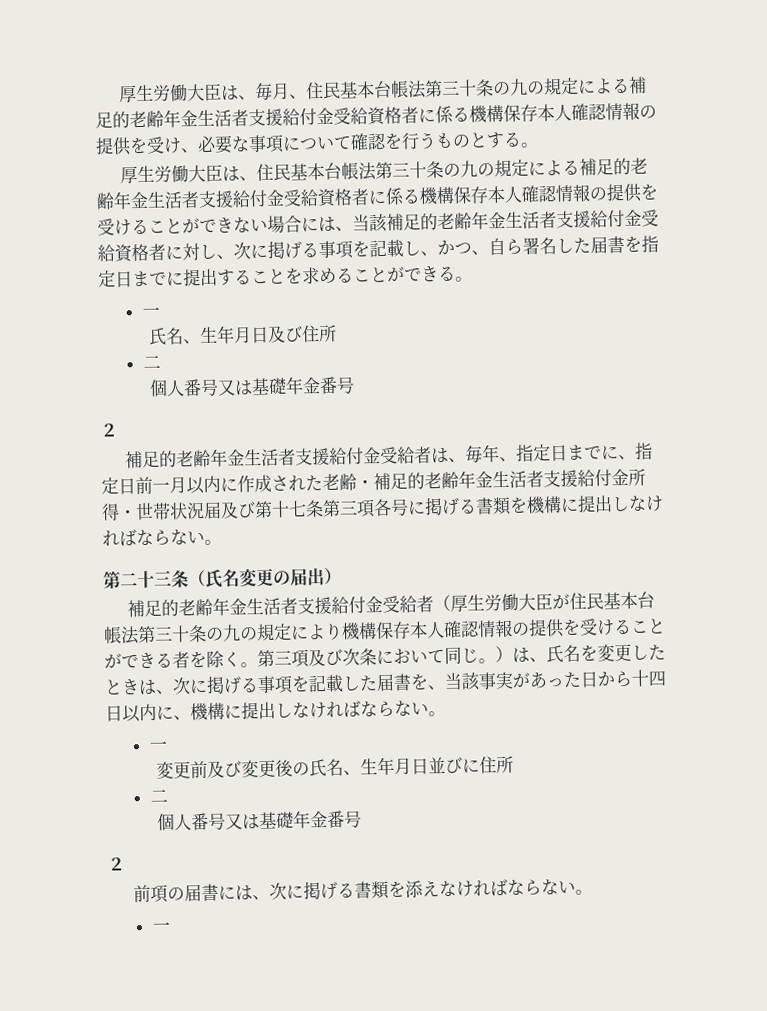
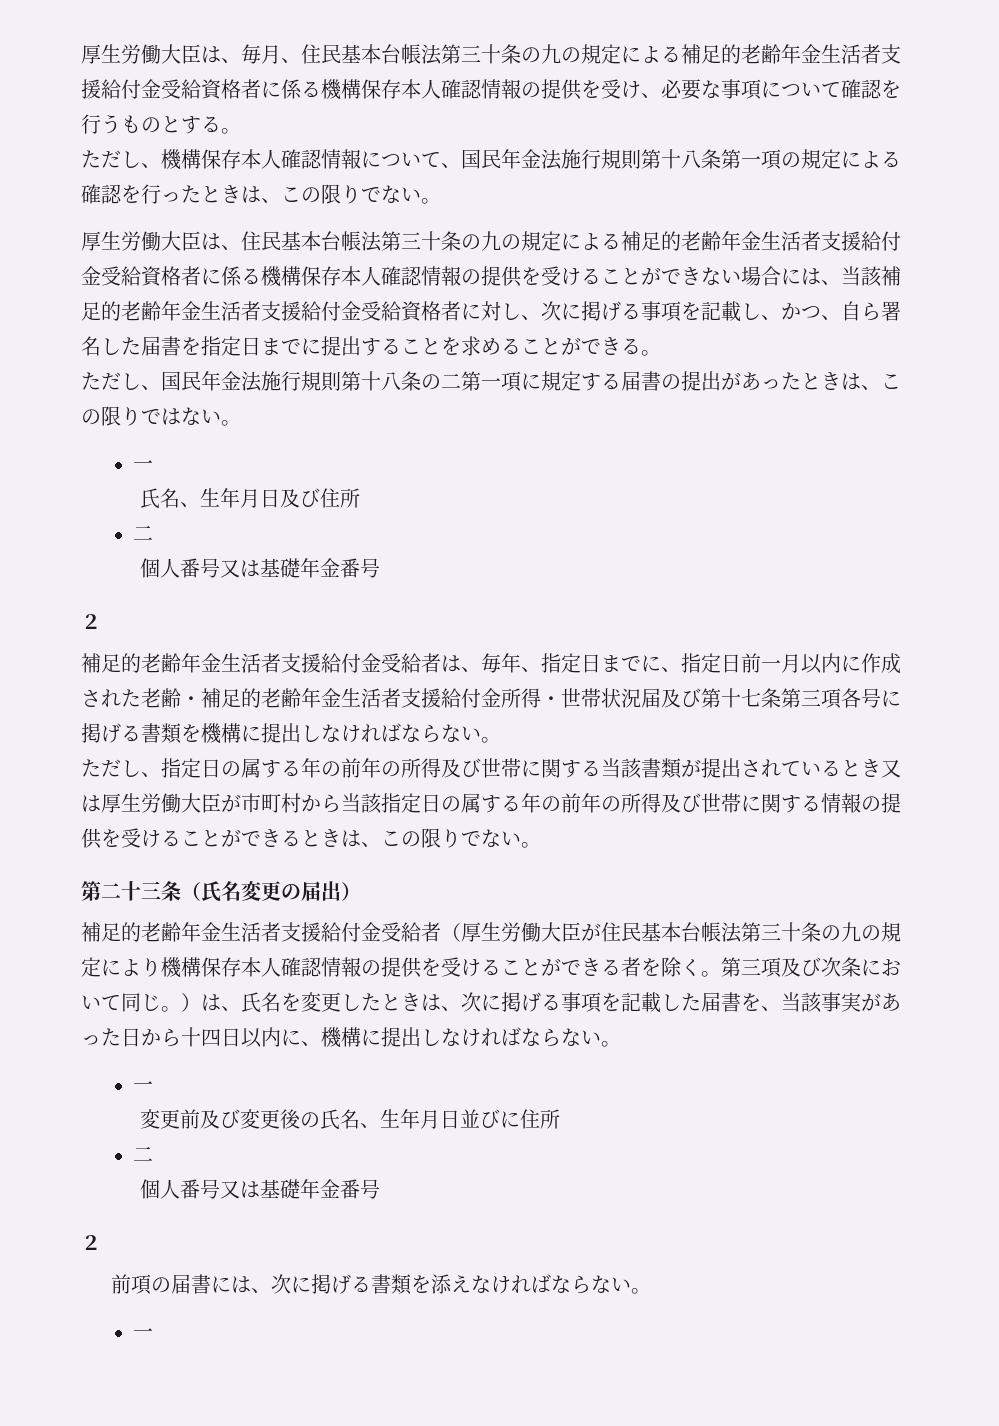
+ ただし、機構保存本人確認情報について、国民年金法施行規則第十八条第一項の規定による確認を行ったときは、この限りでない。
+ ただし、国民年金法施行規則第十八条の二第一項に規定する届書の提出があったときは、この限りではない。
+ ただし、指定日の属する年の前年の所得及び世帯に関する当該書類が提出されているとき又は厚生労働大臣が市町村から当該指定日の属する年の前年の所得及び世帯に関する情報の提供を受けることができるときは、この限りでない。

